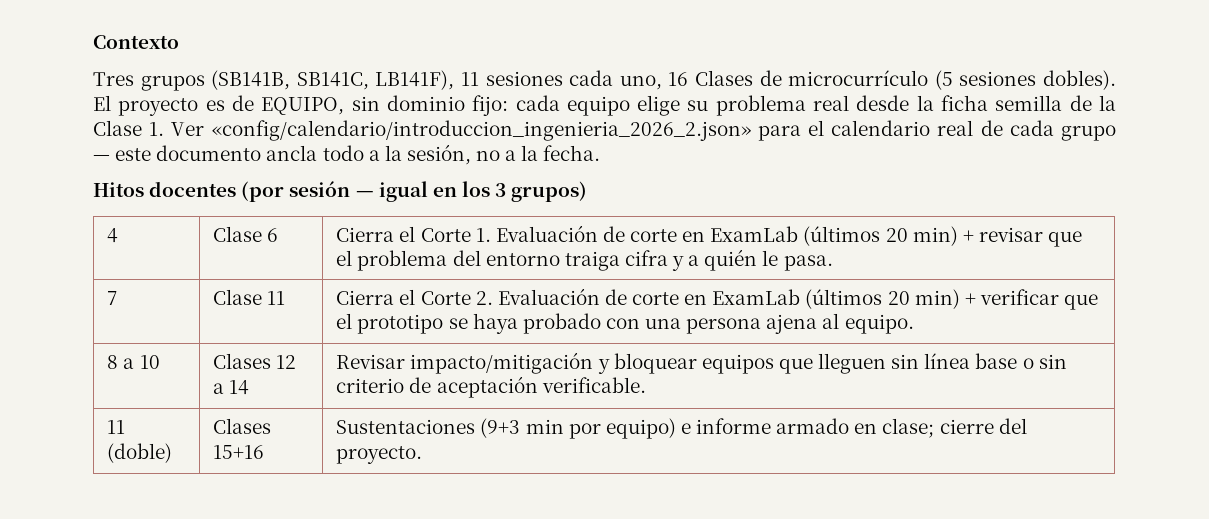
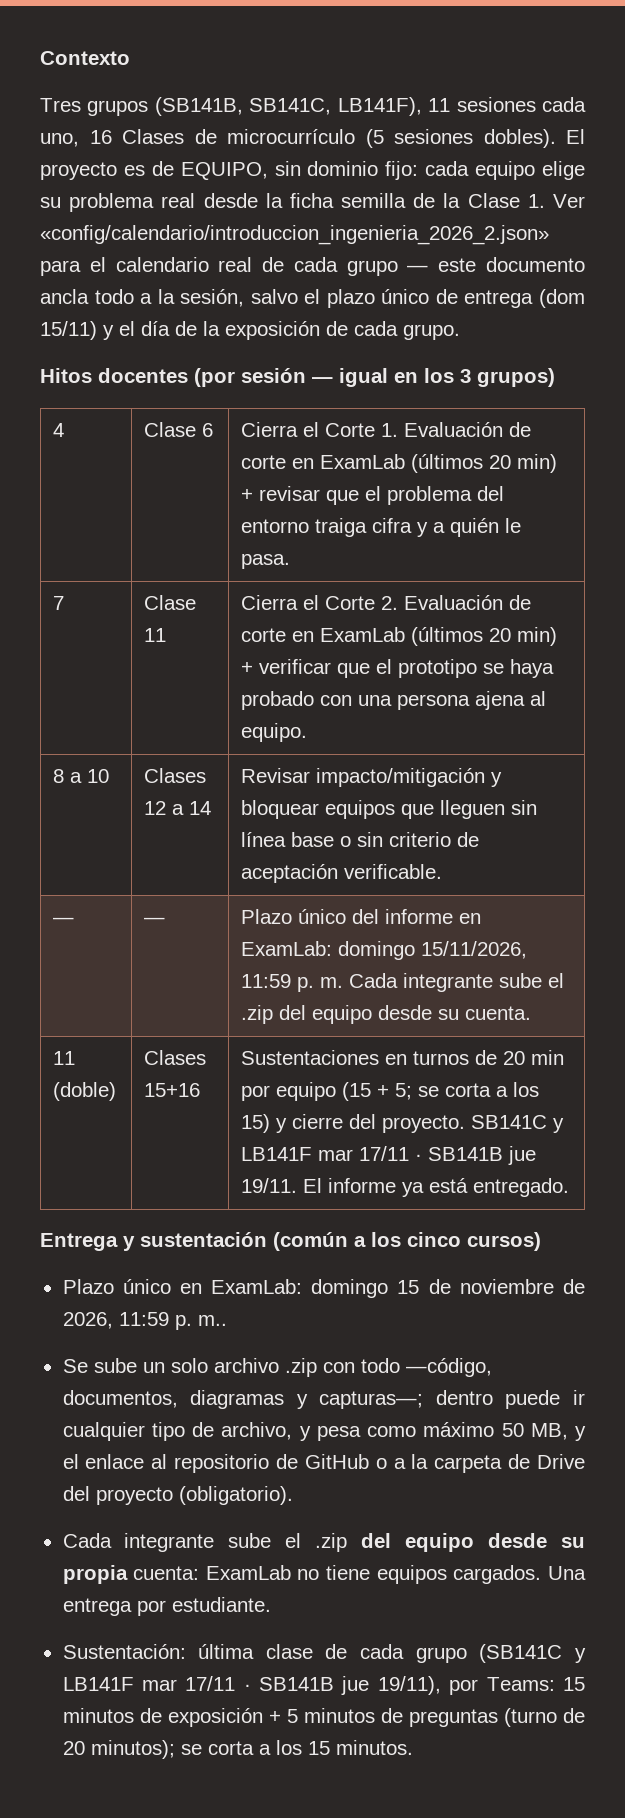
- El proyecto es de EQUIPO, sin dominio fijo: cada equipo elige su problema real desde la ficha semilla de la Clase 1. Ver «config/calendario/introduccion_ingenieria_2026_2.json» para el calendario real de cada grupo — este documento ancla todo a la sesión, no a la fecha.
+ El proyecto es de EQUIPO, sin dominio fijo: cada equipo elige su problema real desde la ficha semilla de la Clase 1. Ver «config/calendario/introduccion_ingenieria_2026_2.json» para el calendario real de cada grupo — este documento ancla todo a la sesión, salvo el plazo único de entrega (dom 15/11) y el día de la exposición de cada grupo.
+ — | — | Plazo único del informe en ExamLab: domingo 15/11/2026, 11:59 p. m. Cada integrante sube el .zip del equipo desde su cuenta.
- 11 (doble) | Clases 15+16 | Sustentaciones (9+3 min por equipo) e informe armado en clase; cierre del proyecto.
+ 11 (doble) | Clases 15+16 | Sustentaciones en turnos de 20 min por equipo (15 + 5; se corta a los 15) y cierre del proyecto. SB141C y LB141F mar 17/11 · SB141B jue 19/11. El informe ya está entregado.
+ Entrega y sustentación (común a los cinco cursos)
+ Plazo único en ExamLab: domingo 15 de noviembre de 2026, 11:59 p. m..
+ Se sube un solo archivo .zip con todo —código, documentos, diagramas y capturas—; dentro puede ir cualquier tipo de archivo, y pesa como máximo 50 MB, y el enlace al repositorio de GitHub o a la carpeta de Drive del proyecto (obligatorio).
+ Cada integrante sube el .zip del equipo desde su propia cuenta: ExamLab no tiene equipos cargados. Una entrega por estudiante.
+ Sustentación: última clase de cada grupo (SB141C y LB141F mar 17/11 · SB141B jue 19/11), por Teams: 15 minutos de exposición + 5 minutos de preguntas (turno de 20 minutos); se corta a los 15 minutos.

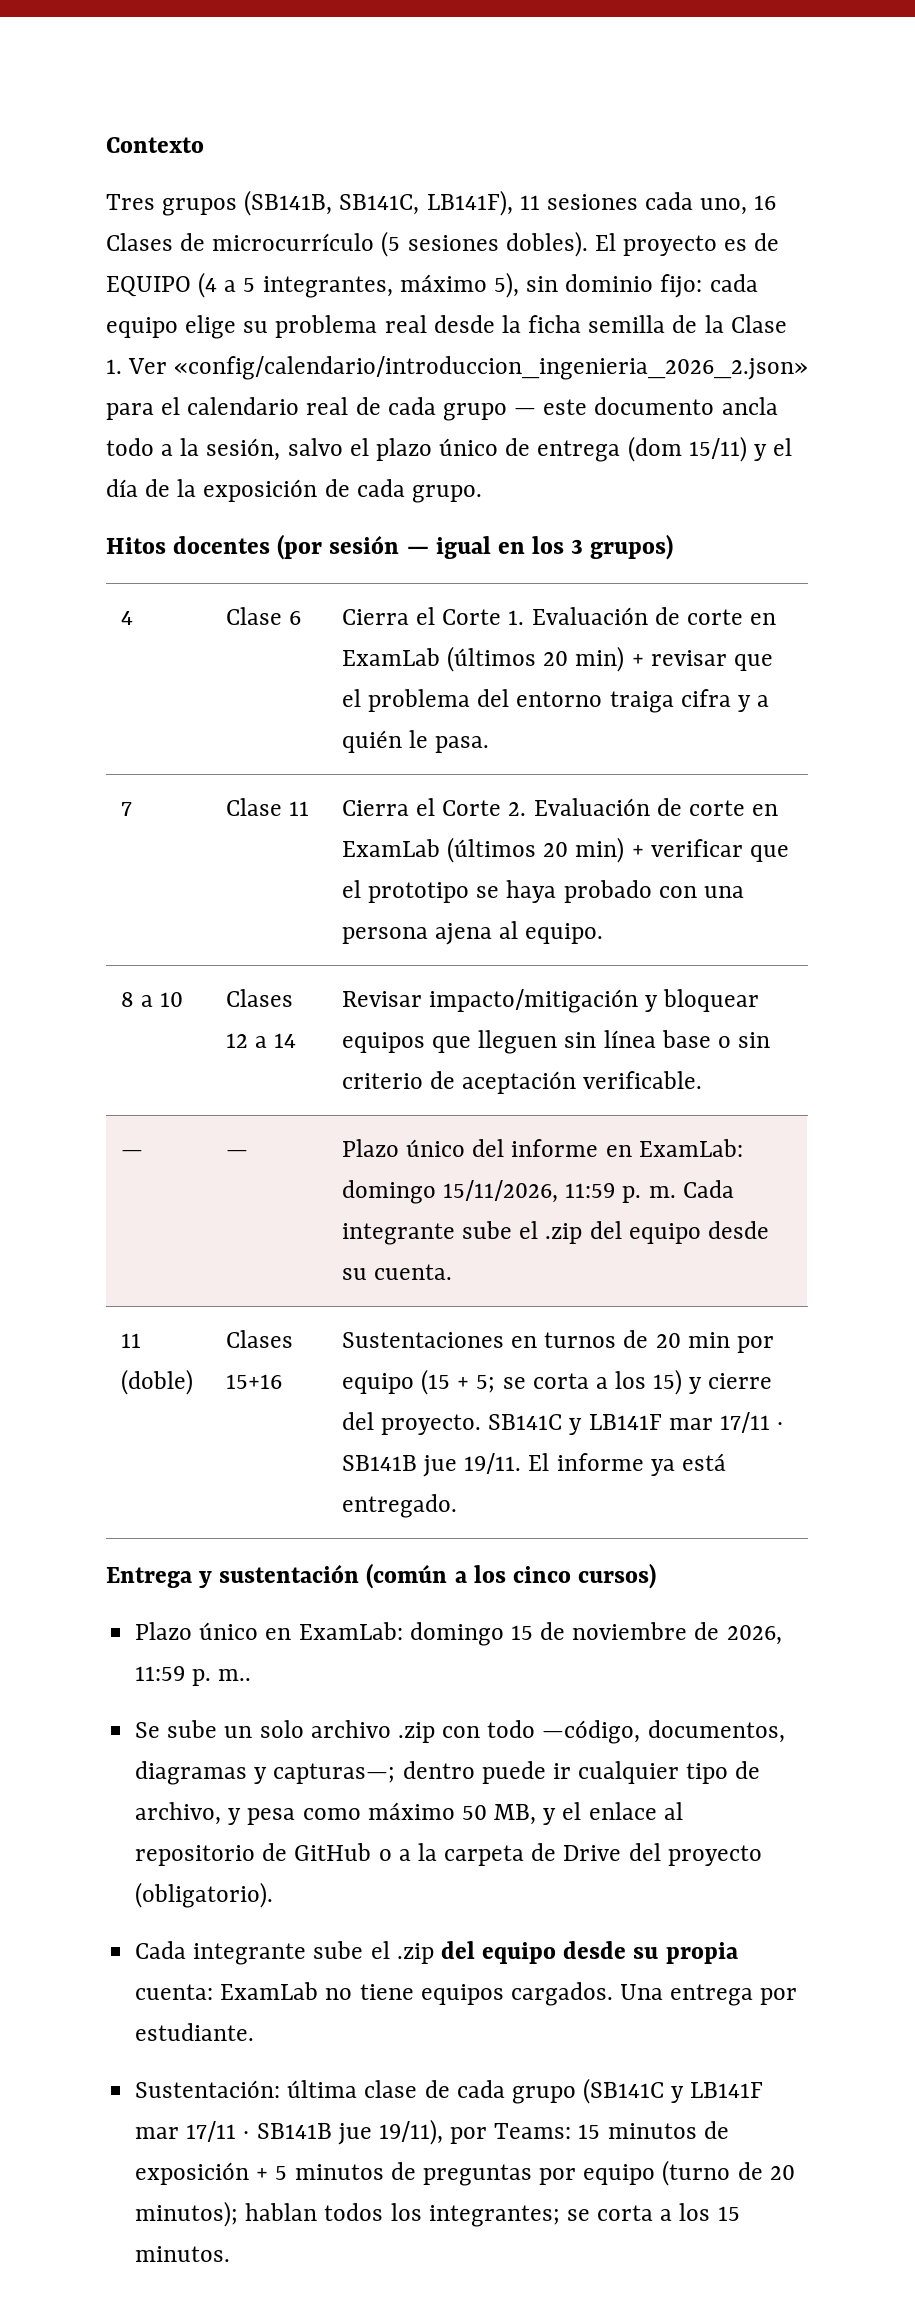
- El proyecto es de EQUIPO, sin dominio fijo: cada equipo elige su problema real desde la ficha semilla de la Clase 1. Ver «config/calendario/introduccion_ingenieria_2026_2.json» para el calendario real de cada grupo — este documento ancla todo a la sesión, salvo el plazo único de entrega (dom 15/11) y el día de la exposición de cada grupo.
+ El proyecto es de EQUIPO (4 a 5 integrantes, máximo 5), sin dominio fijo: cada equipo elige su problema real desde la ficha semilla de la Clase 1. Ver «config/calendario/introduccion_ingenieria_2026_2.json» para el calendario real de cada grupo — este documento ancla todo a la sesión, salvo el plazo único de entrega (dom 15/11) y el día de la exposición de cada grupo.
- Sustentación: última clase de cada grupo (SB141C y LB141F mar 17/11 · SB141B jue 19/11), por Teams: 15 minutos de exposición + 5 minutos de preguntas (turno de 20 minutos); se corta a los 15 minutos.
+ Sustentación: última clase de cada grupo (SB141C y LB141F mar 17/11 · SB141B jue 19/11), por Teams: 15 minutos de exposición + 5 minutos de preguntas por equipo (turno de 20 minutos); hablan todos los integrantes; se corta a los 15 minutos.

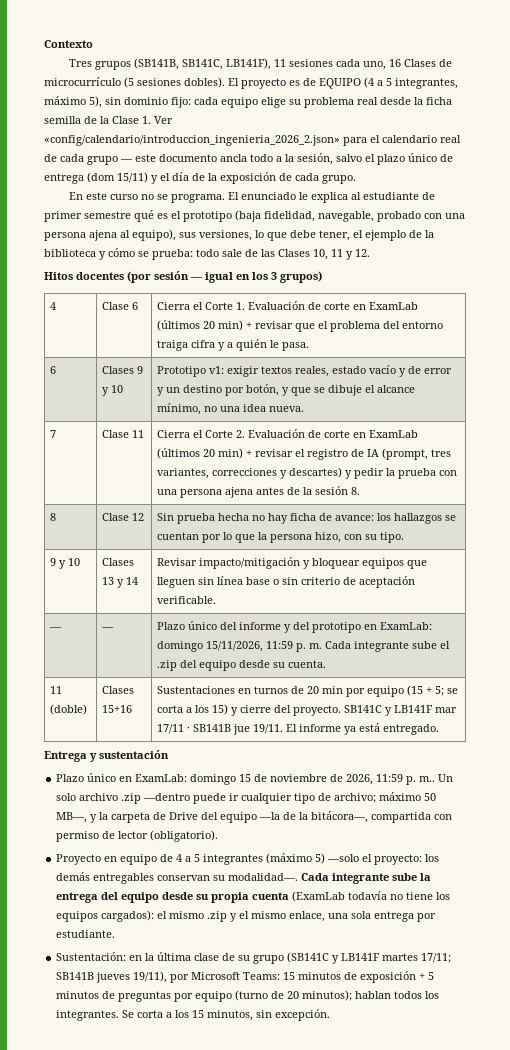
+ En este curso no se programa. El enunciado le explica al estudiante de primer semestre qué es el prototipo (baja fidelidad, navegable, probado con una persona ajena al equipo), sus versiones, lo que debe tener, el ejemplo de la biblioteca y cómo se prueba: todo sale de las Clases 10, 11 y 12.
+ 6 | Clases 9 y 10 | Prototipo v1: exigir textos reales, estado vacío y de error y un destino por botón, y que se dibuje el alcance mínimo, no una idea nueva.
- 7 | Clase 11 | Cierra el Corte 2. Evaluación de corte en ExamLab (últimos 20 min) + verificar que el prototipo se haya probado con una persona ajena al equipo.
- 8 a 10 | Clases 12 a 14 | Revisar impacto/mitigación y bloquear equipos que lleguen sin línea base o sin criterio de aceptación verificable.
+ 7 | Clase 11 | Cierra el Corte 2. Evaluación de corte en ExamLab (últimos 20 min) + revisar el registro de IA (prompt, tres variantes, correcciones y descartes) y pedir la prueba con una persona ajena antes de la sesión 8.
+ 8 | Clase 12 | Sin prueba hecha no hay ficha de avance: los hallazgos se cuentan por lo que la persona hizo, con su tipo.
+ 9 y 10 | Clases 13 y 14 | Revisar impacto/mitigación y bloquear equipos que lleguen sin línea base o sin criterio de aceptación verificable.
- — | — | Plazo único del informe en ExamLab: domingo 15/11/2026, 11:59 p. m. Cada integrante sube el .zip del equipo desde su cuenta.
+ — | — | Plazo único del informe y del prototipo en ExamLab: domingo 15/11/2026, 11:59 p. m. Cada integrante sube el .zip del equipo desde su cuenta.
- Entrega y sustentación (común a los cinco cursos)
+ Entrega y sustentación
- Plazo único en ExamLab: domingo 15 de noviembre de 2026, 11:59 p. m..
- Se sube un solo archivo .zip con todo —código, documentos, diagramas y capturas—; dentro puede ir cualquier tipo de archivo, y pesa como máximo 50 MB, y el enlace al repositorio de GitHub o a la carpeta de Drive del proyecto (obligatorio).
- Cada integrante sube el .zip del equipo desde su propia cuenta: ExamLab no tiene equipos cargados. Una entrega por estudiante.
+ Plazo único en ExamLab: domingo 15 de noviembre de 2026, 11:59 p. m.. Un solo archivo .zip —dentro puede ir cualquier tipo de archivo; máximo 50 MB—, y la carpeta de Drive del equipo —la de la bitácora—, compartida con permiso de lector (obligatorio).
+ Proyecto en equipo de 4 a 5 integrantes (máximo 5) —solo el proyecto: los demás entregables conservan su modalidad—. Cada integrante sube la entrega del equipo desde su propia cuenta (ExamLab todavía no tiene los equipos cargados): el mismo .zip y el mismo enlace, una sola entrega por estudiante.
- Sustentación: última clase de cada grupo (SB141C y LB141F mar 17/11 · SB141B jue 19/11), por Teams: 15 minutos de exposición + 5 minutos de preguntas por equipo (turno de 20 minutos); hablan todos los integrantes; se corta a los 15 minutos.
+ Sustentación: en la última clase de su grupo (SB141C y LB141F martes 17/11; SB141B jueves 19/11), por Microsoft Teams: 15 minutos de exposición + 5 minutos de preguntas por equipo (turno de 20 minutos); hablan todos los integrantes. Se corta a los 15 minutos, sin excepción.

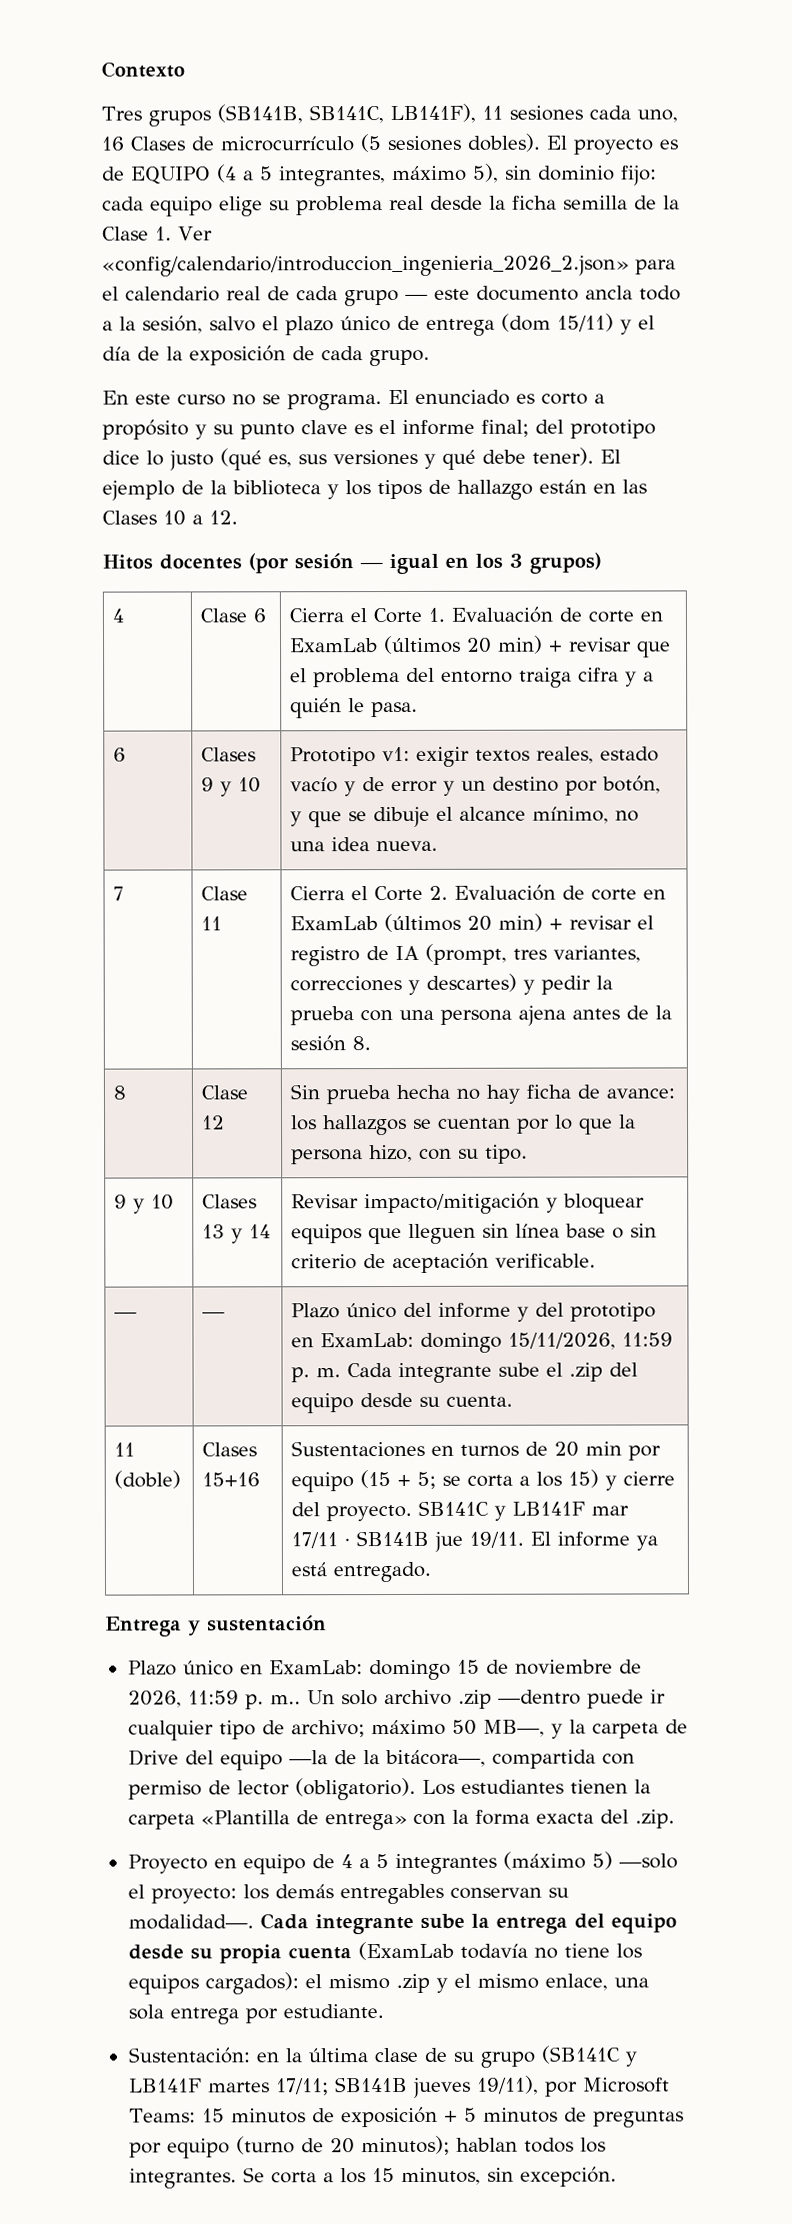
- El enunciado le explica al estudiante de primer semestre qué es el prototipo (baja fidelidad, navegable, probado con una persona ajena al equipo), sus versiones, lo que debe tener, el ejemplo de la biblioteca y cómo se prueba: todo sale de las Clases 10, 11 y 12.
+ El enunciado es corto a propósito y su punto clave es el informe final; del prototipo dice lo justo (qué es, sus versiones y qué debe tener). El ejemplo de la biblioteca y los tipos de hallazgo están en las Clases 10 a 12.
+ Los estudiantes tienen la carpeta «Plantilla de entrega» con la forma exacta del .zip.

